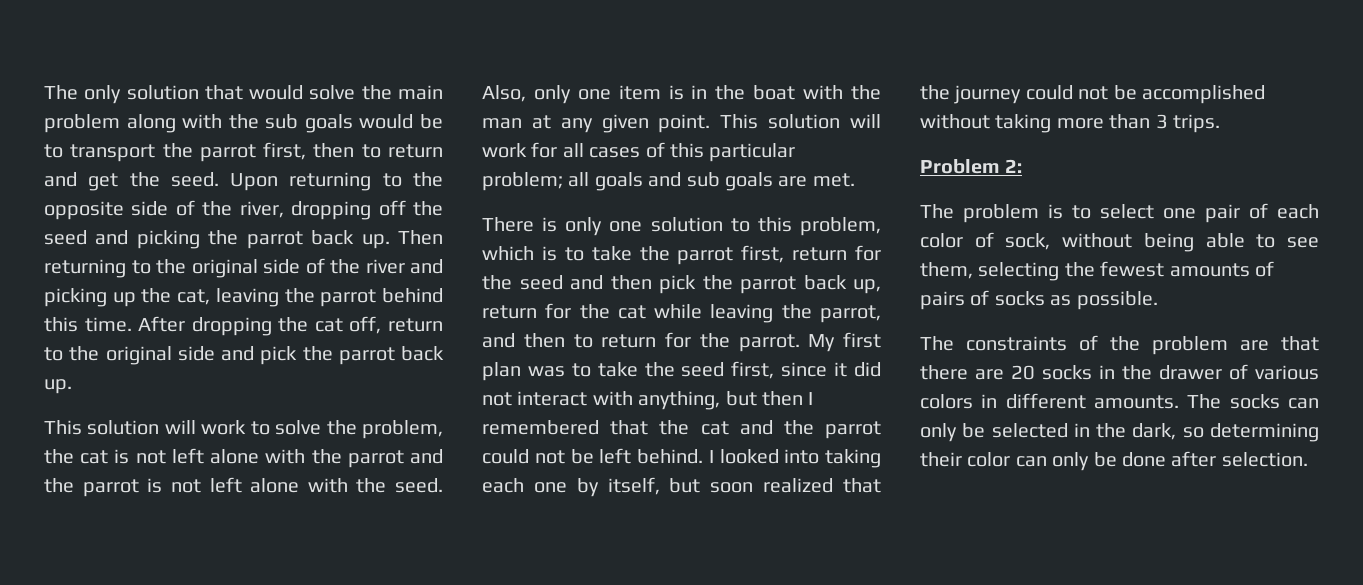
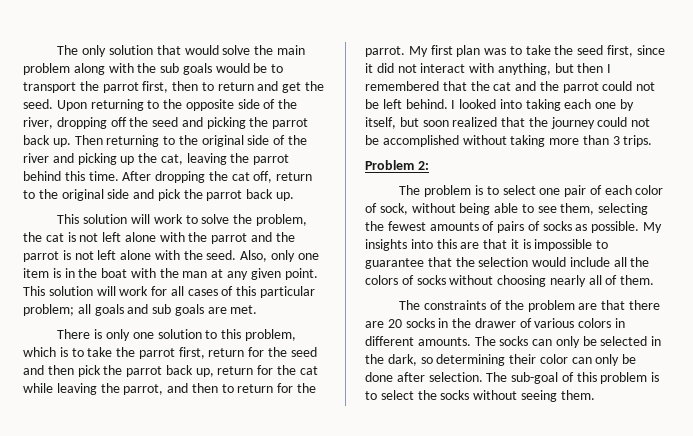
+ My insights into this are that it is impossible to guarantee that the selection would include all the colors of socks without choosing nearly all of them.
+ The sub-goal of this problem is to select the socks without seeing them.

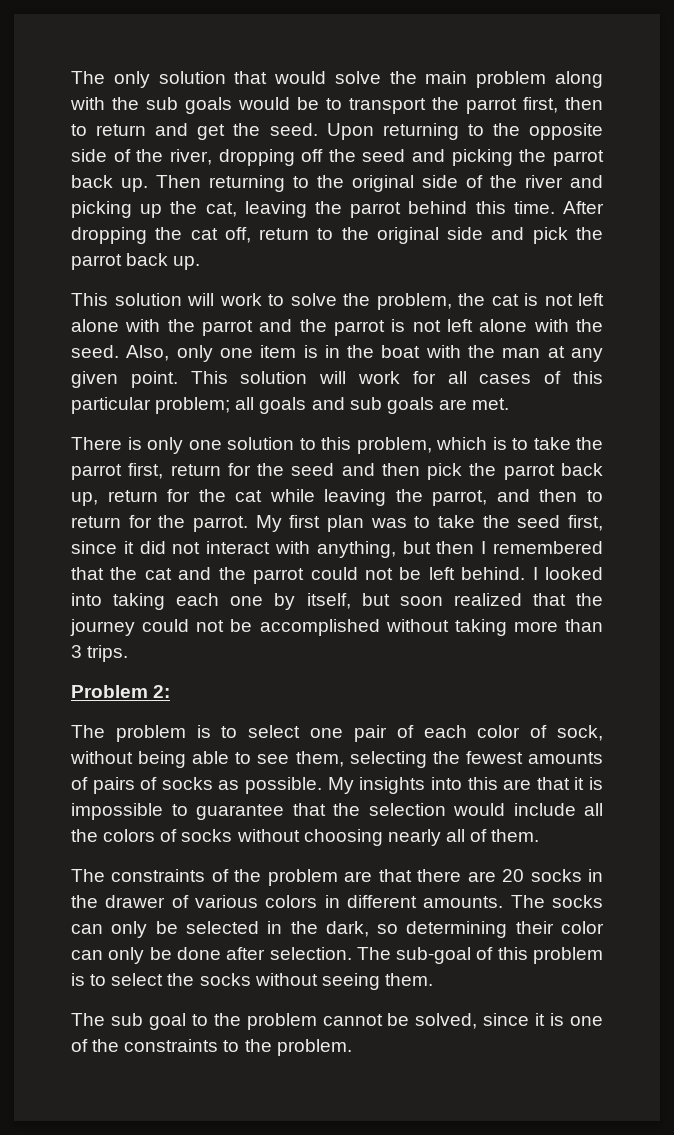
+ The sub goal to the problem cannot be solved, since it is one of the constraints to the problem.

